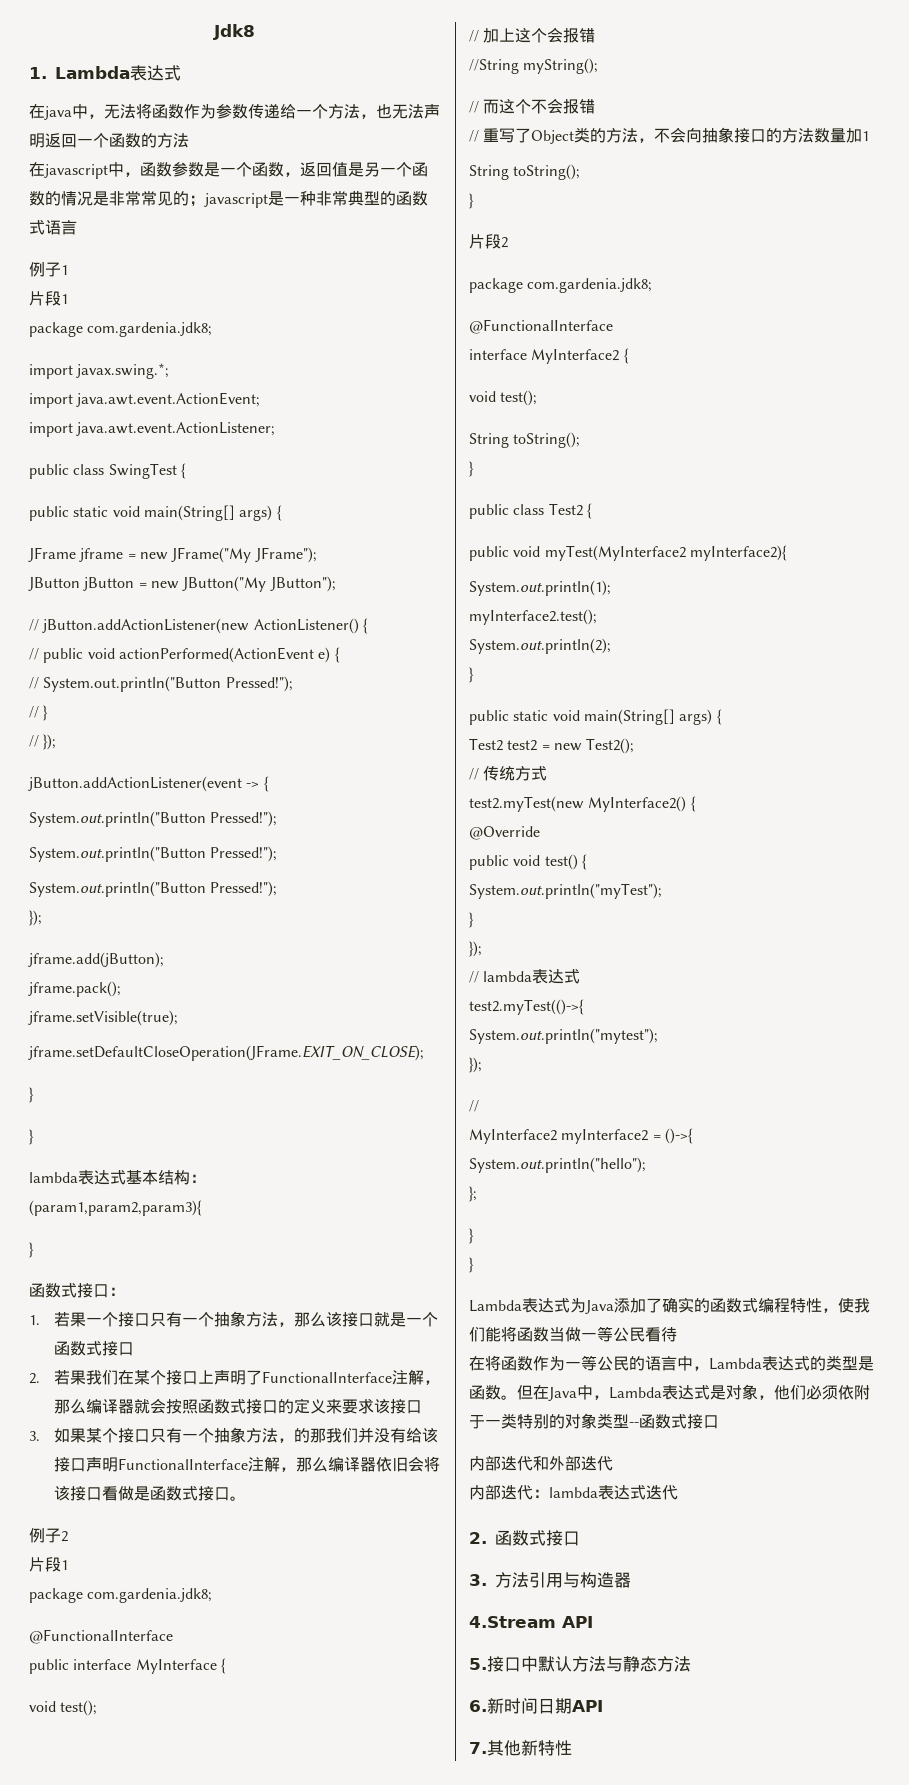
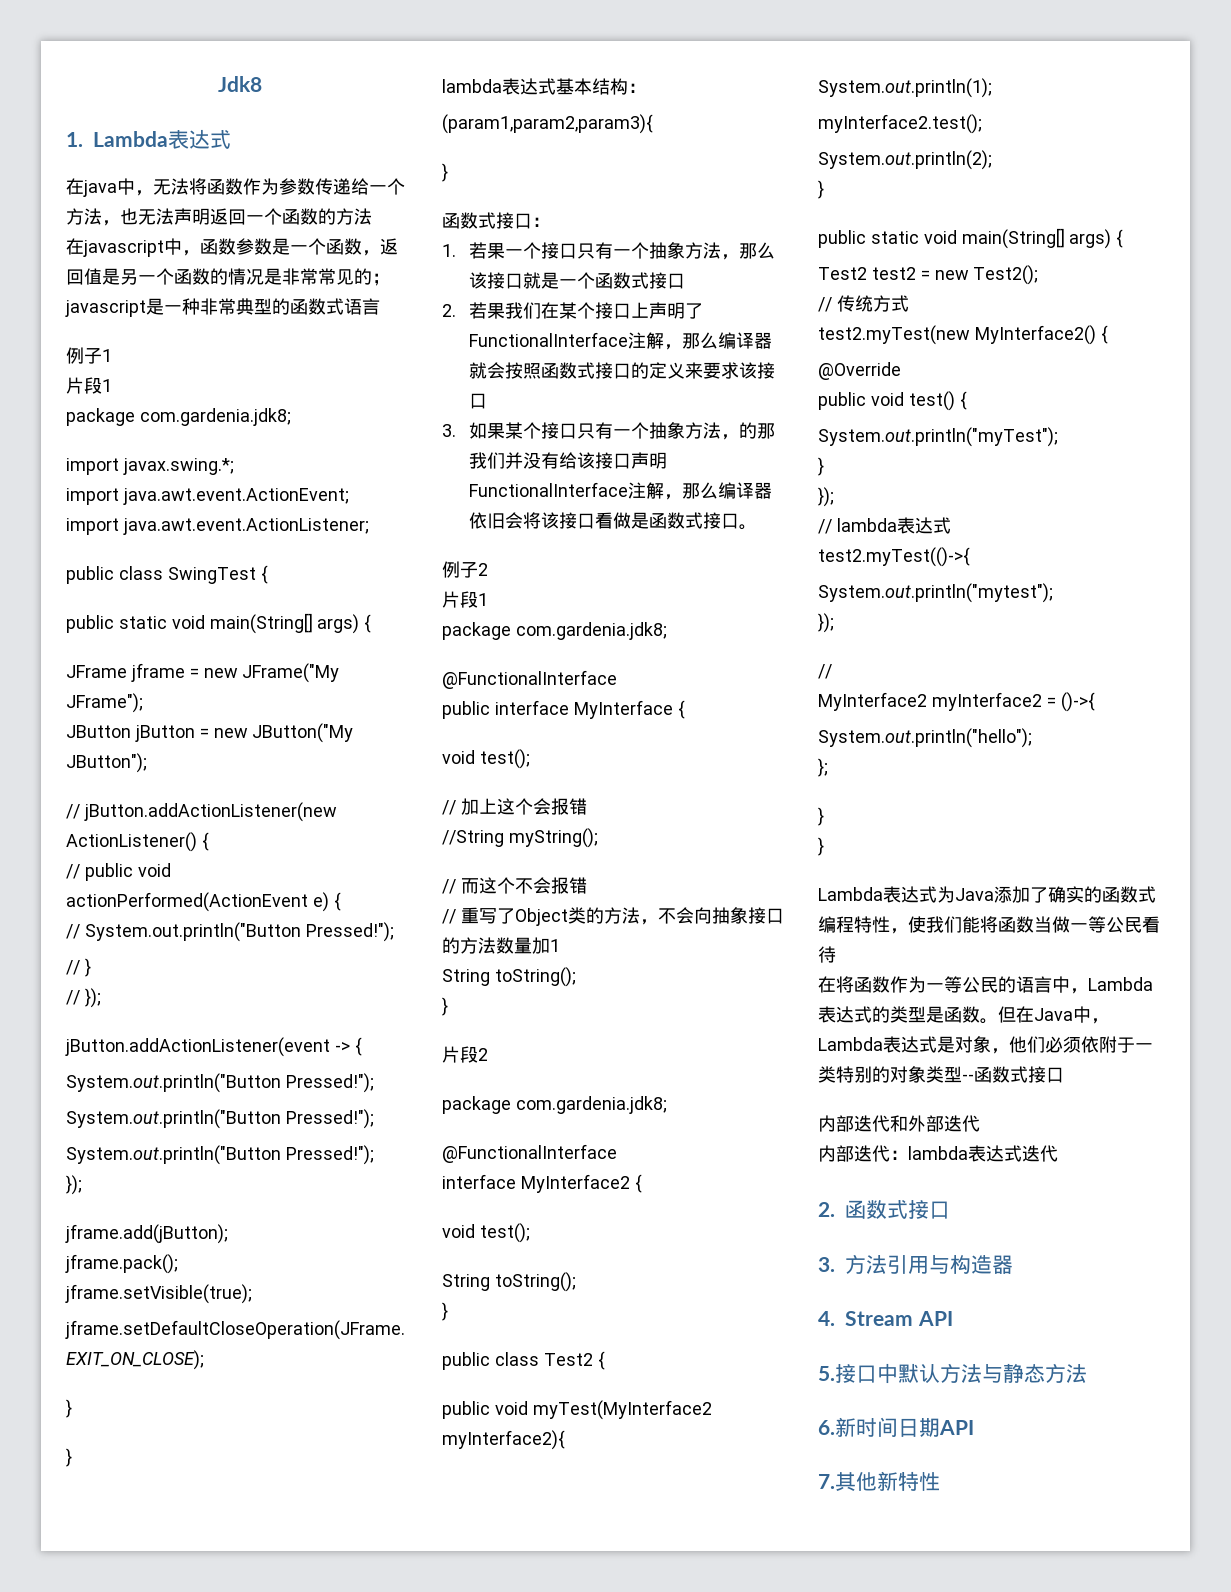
- 4.Stream API
+ 4. Stream API

